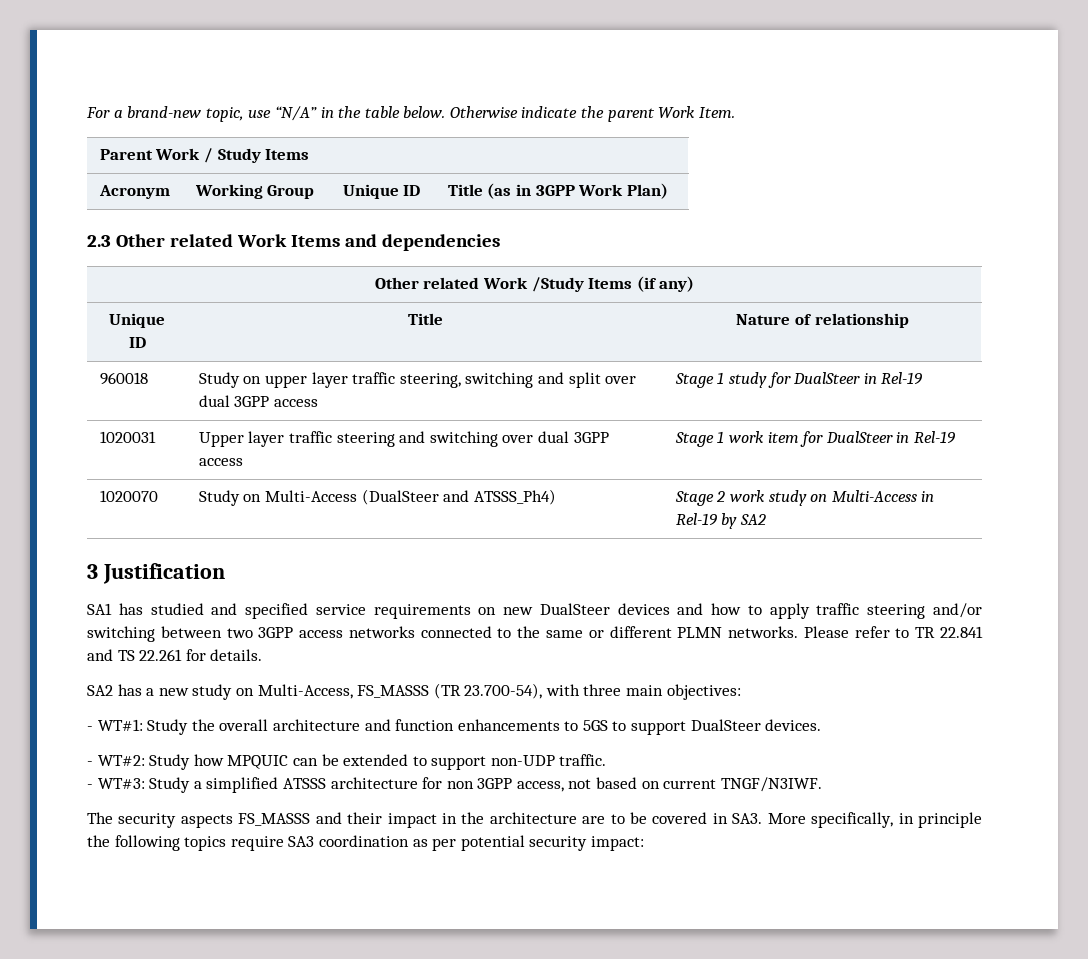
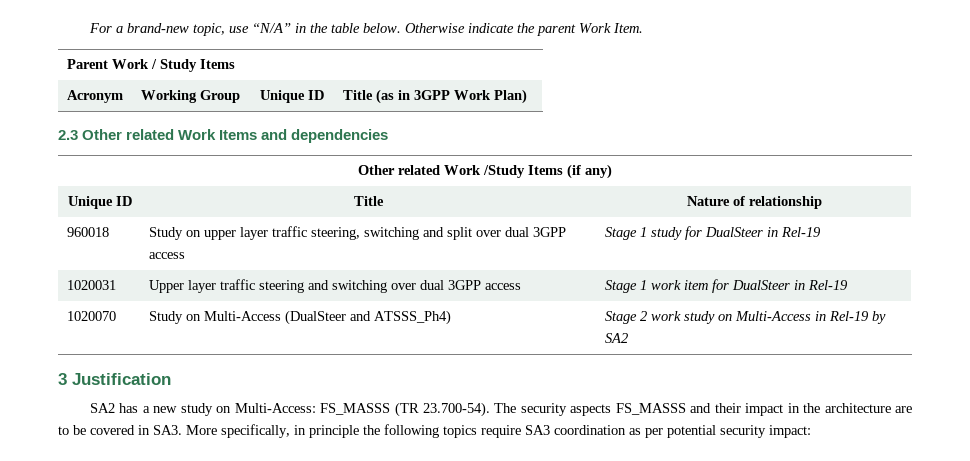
- SA1 has studied and specified service requirements on new DualSteer devices and how to apply traffic steering and/or switching between two 3GPP access networks connected to the same or different PLMN networks. Please refer to TR 22.841 and TS 22.261 for details.
- SA2 has a new study on Multi-Access, FS_MASSS (TR 23.700-54), with three main objectives:
- - WT#1: Study the overall architecture and function enhancements to 5GS to support DualSteer devices.
- - WT#2: Study how MPQUIC can be extended to support non-UDP traffic.
- - WT#3: Study a simplified ATSSS architecture for non 3GPP access, not based on current TNGF/N3IWF.
- The security aspects FS_MASSS and their impact in the architecture are to be covered in SA3. More specifically, in principle the following topics require SA3 coordination as per potential security impact:
+ SA2 has a new study on Multi-Access: FS_MASSS (TR 23.700-54). The security aspects FS_MASSS and their impact in the architecture are to be covered in SA3. More specifically, in principle the following topics require SA3 coordination as per potential security impact:

